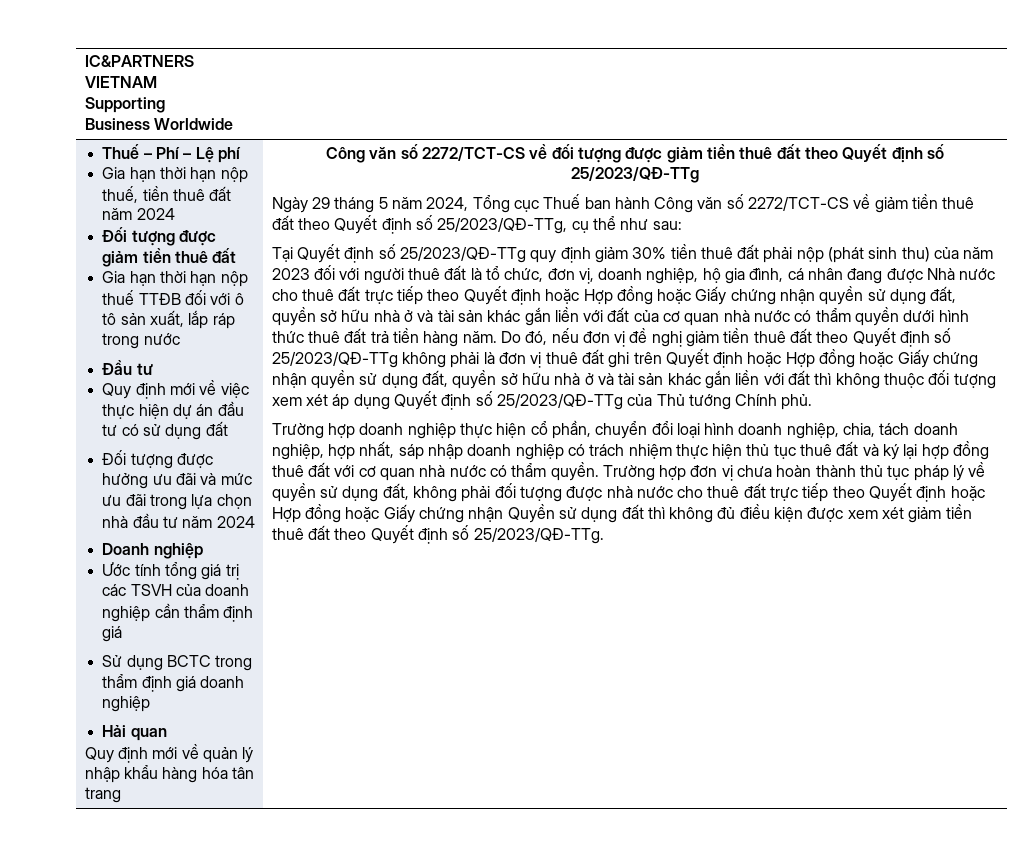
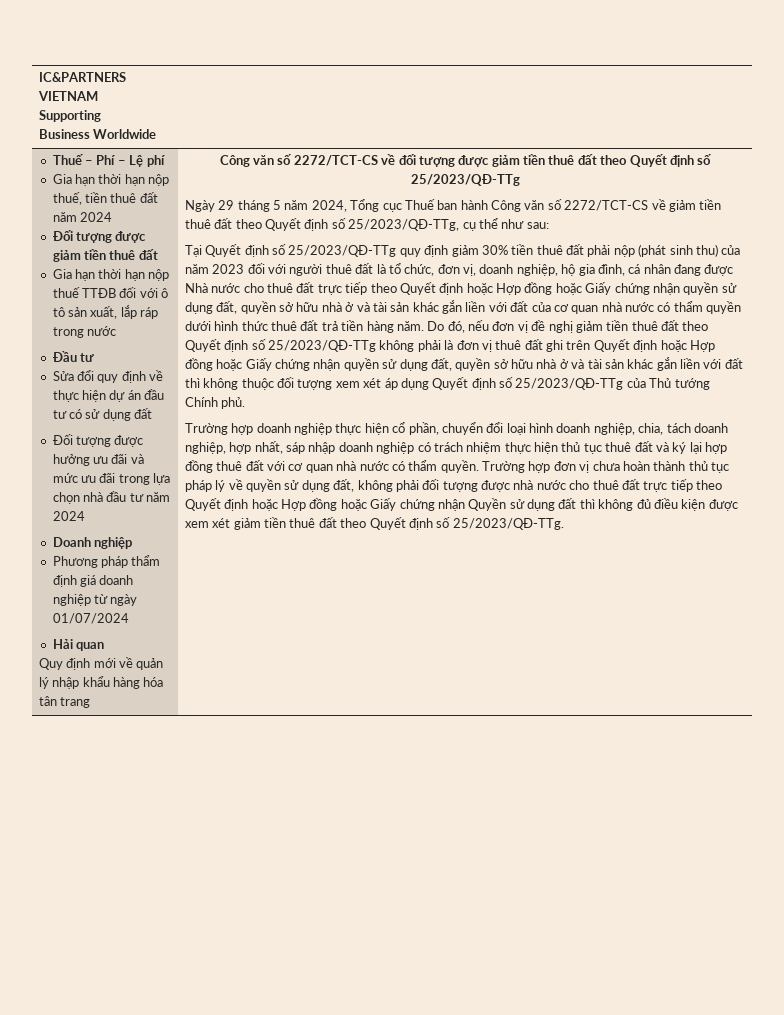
- Quy định mới về việc thực hiện dự án đầu tư có sử dụng đất
+ Sửa đổi quy định về thực hiện dự án đầu tư có sử dụng đất
- Ước tính tổng giá trị các TSVH của doanh nghiệp cần thẩm định giá
- Sử dụng BCTC trong thẩm định giá doanh nghiệp
+ Phương pháp thẩm định giá doanh nghiệp từ ngày 01/07/2024

